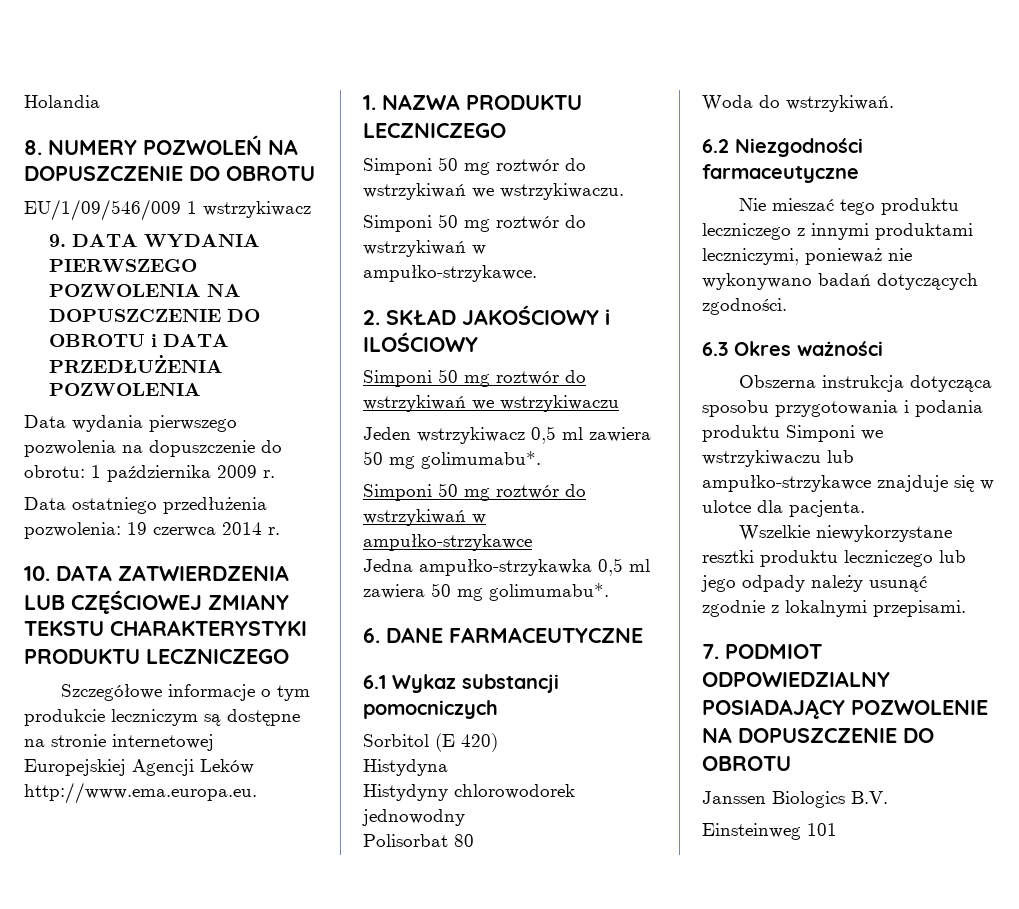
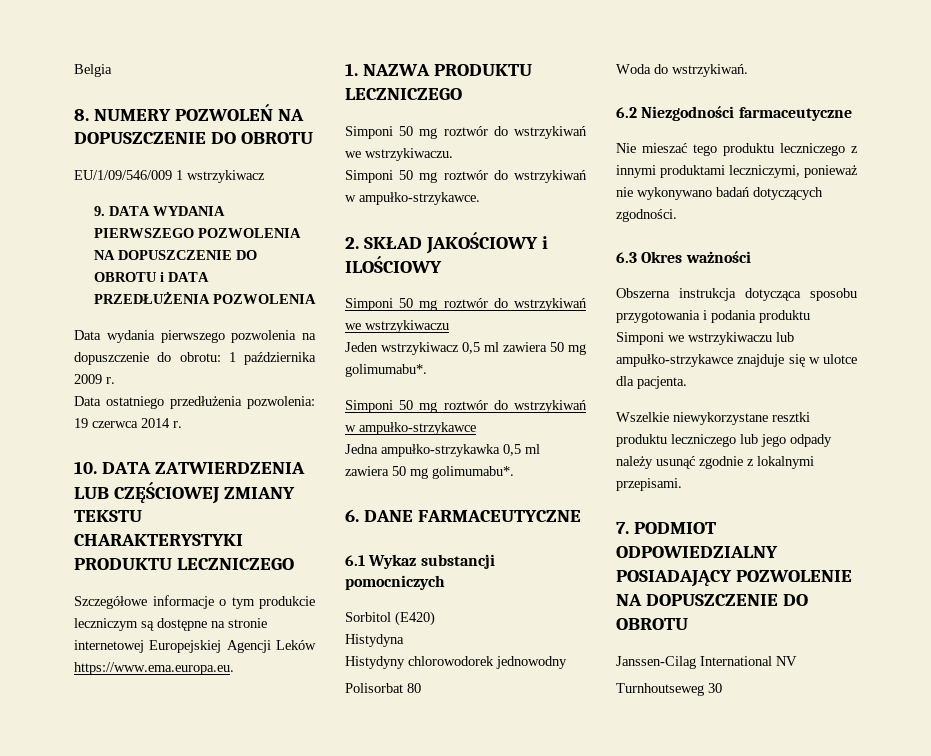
- Holandia
+ Belgia
- Szczegółowe informacje o tym produkcie leczniczym są dostępne na stronie internetowej Europejskiej Agencji Leków http://www.ema.europa.eu.
+ Szczegółowe informacje o tym produkcie leczniczym są dostępne na stronie internetowej Europejskiej Agencji Leków https://www.ema.europa.eu.
- Sorbitol (E 420)
+ Sorbitol (E420)
- Janssen Biologics B.V.
- Einsteinweg 101
+ Janssen-Cilag International NV
+ Turnhoutseweg 30

